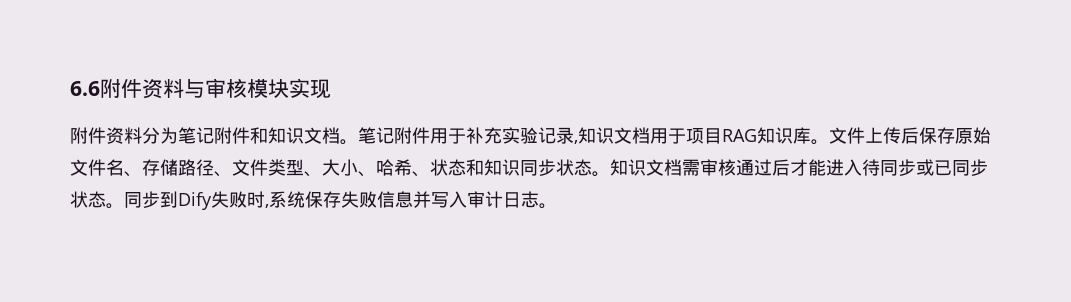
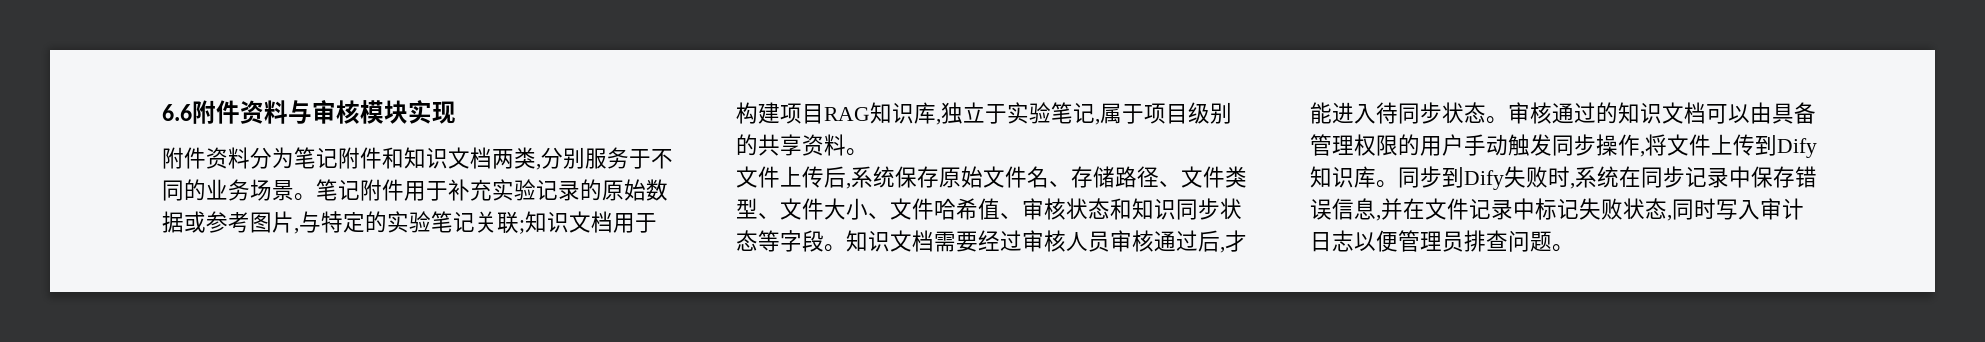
- 附件资料分为笔记附件和知识文档。
+ 附件资料分为笔记附件和知识文档两类,分别服务于不同的业务场景。
- 笔记附件用于补充实验记录,知识文档用于项目RAG知识库。文件上传后保存原始文件名、存储路径、文件类型、大小、哈希、状态和知识同步状态。
+ 笔记附件用于补充实验记录的原始数据或参考图片,与特定的实验笔记关联;知识文档用于构建项目RAG知识库,独立于实验笔记,属于项目级别的共享资料。
+ 文件上传后,系统保存原始文件名、存储路径、文件类型、文件大小、文件哈希值、审核状态和知识同步状态等字段。
- 知识文档需审核通过后才能进入待同步或已同步状态。
+ 知识文档需要经过审核人员审核通过后,才能进入待同步状态。审核通过的知识文档可以由具备管理权限的用户手动触发同步操作,将文件上传到Dify知识库。
- 同步到Dify失败时,系统保存失败信息并写入审计日志。
+ 同步到Dify失败时,系统在同步记录中保存错误信息,并在文件记录中标记失败状态,同时写入审计日志以便管理员排查问题。

